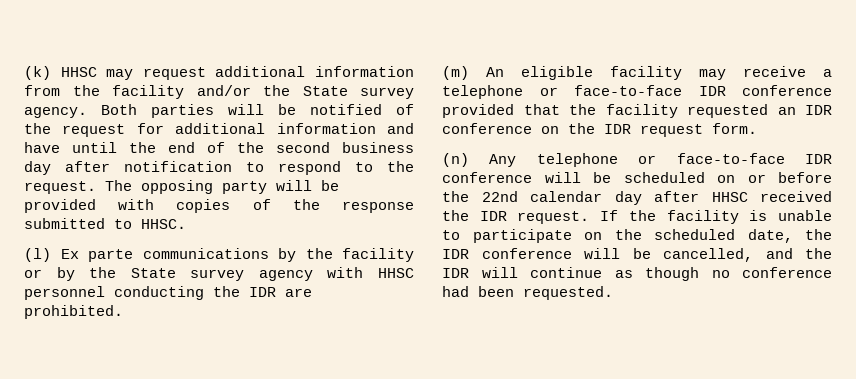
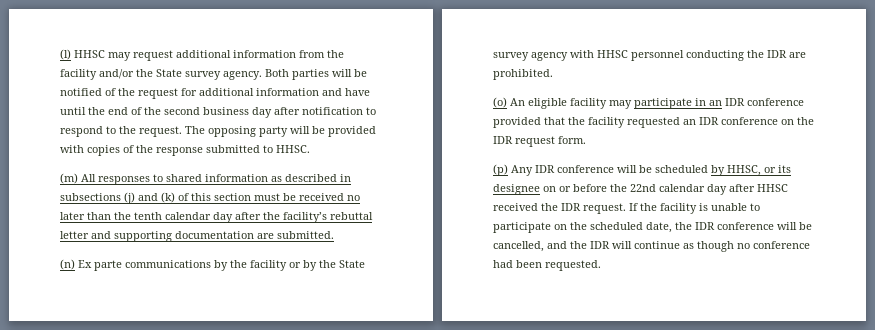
- (k) HHSC may request additional information from the facility and/or the State survey agency.
+ (l) HHSC may request additional information from the facility and/or the State survey agency.
- (l) Ex parte communications by the facility or by the State survey agency with HHSC personnel conducting the IDR are prohibited.
+ (m) All responses to shared information as described in subsections (j) and (k) of this section must be received no later than the tenth calendar day after the facility’s rebuttal letter and supporting documentation are submitted.
+ (n) Ex parte communications by the facility or by the State survey agency with HHSC personnel conducting the IDR are prohibited.
- (m) An eligible facility may receive a telephone or face-to-face IDR conference provided that the facility requested an IDR conference on the IDR request form.
+ (o) An eligible facility may participate in an IDR conference provided that the facility requested an IDR conference on the IDR request form.
- (n) Any telephone or face-to-face IDR conference will be scheduled on or before the 22nd calendar day after HHSC received the IDR request.
+ (p) Any IDR conference will be scheduled by HHSC, or its designee on or before the 22nd calendar day after HHSC received the IDR request.

